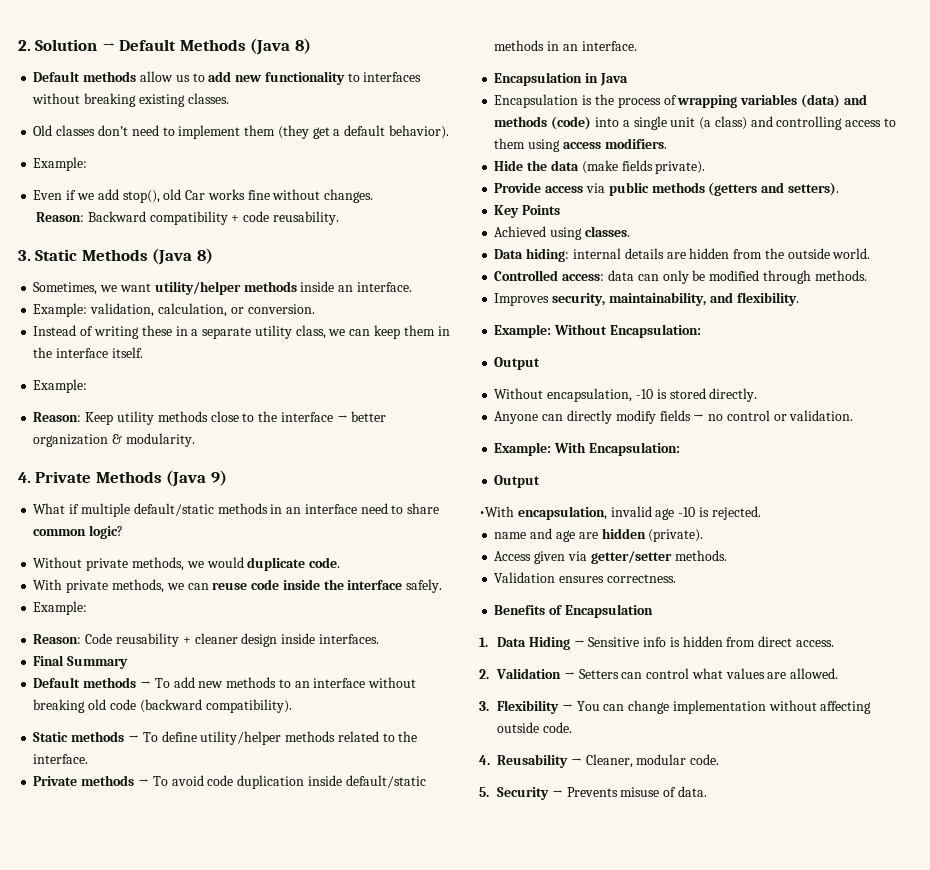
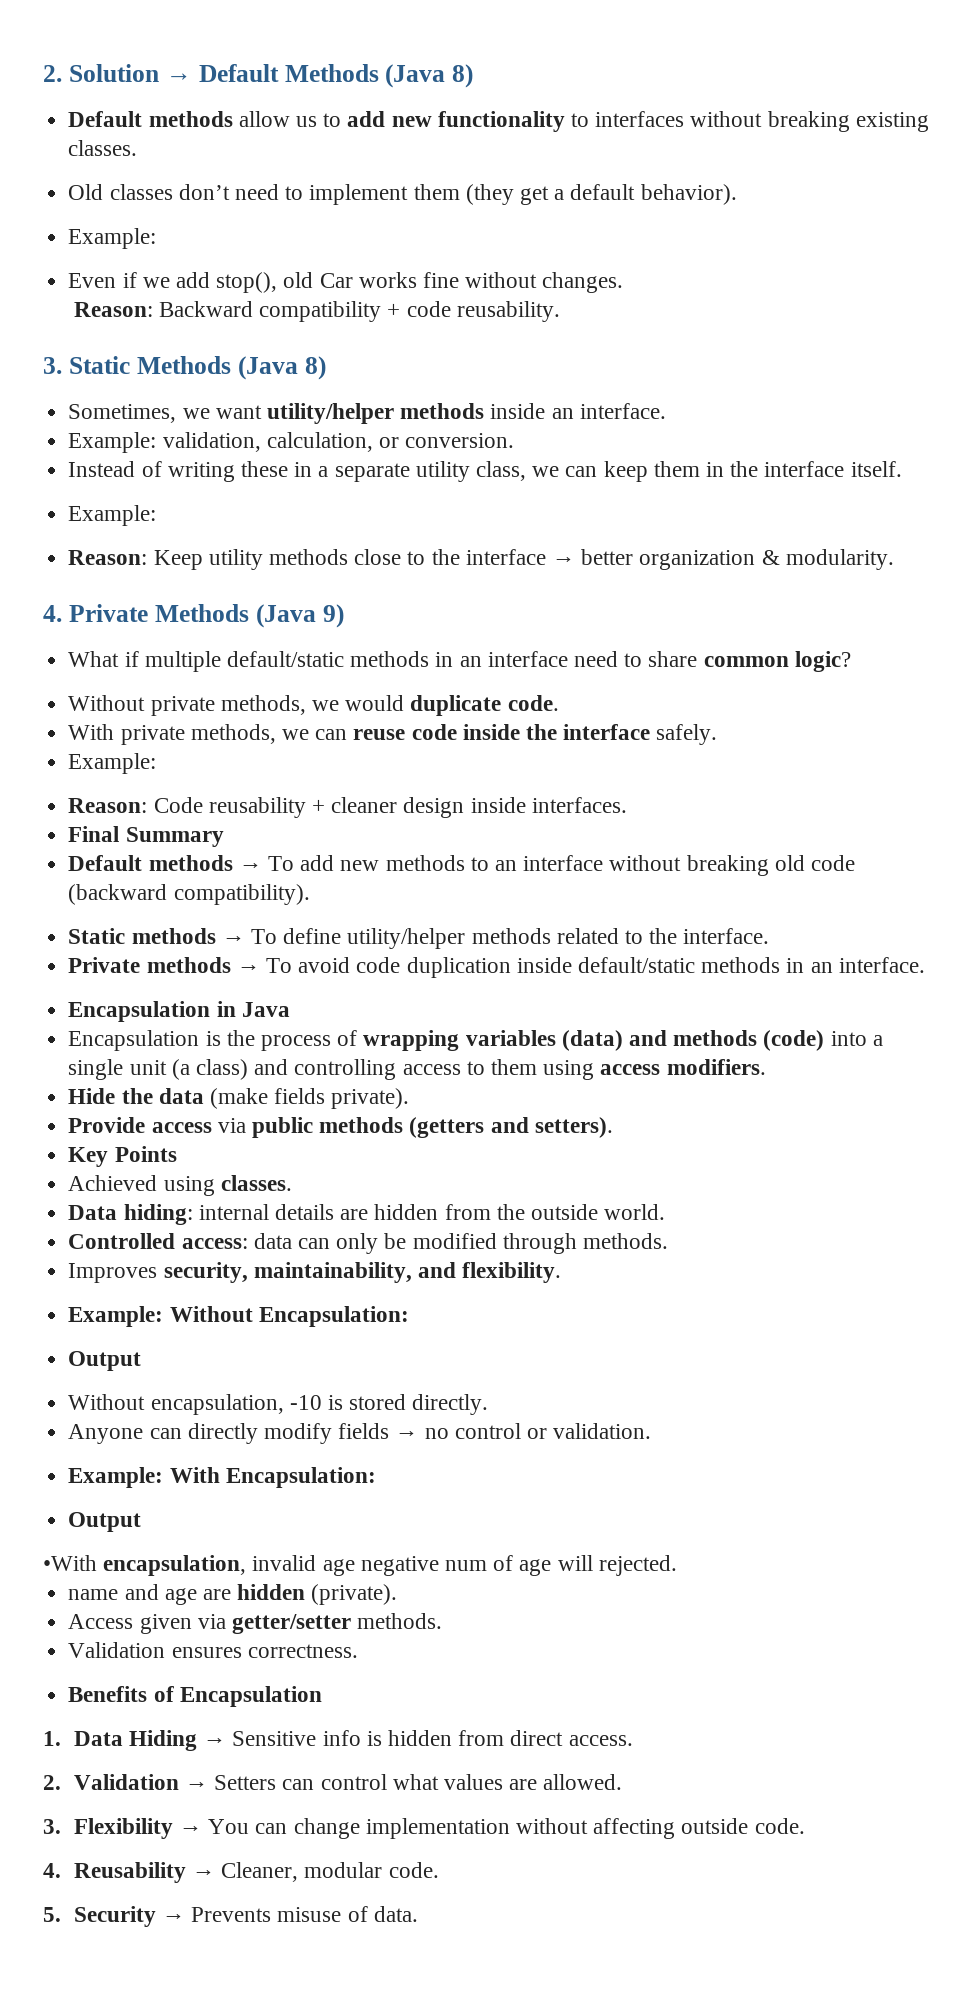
- •With encapsulation, invalid age -10 is rejected.
+ •With encapsulation, invalid age negative num of age will rejected.

